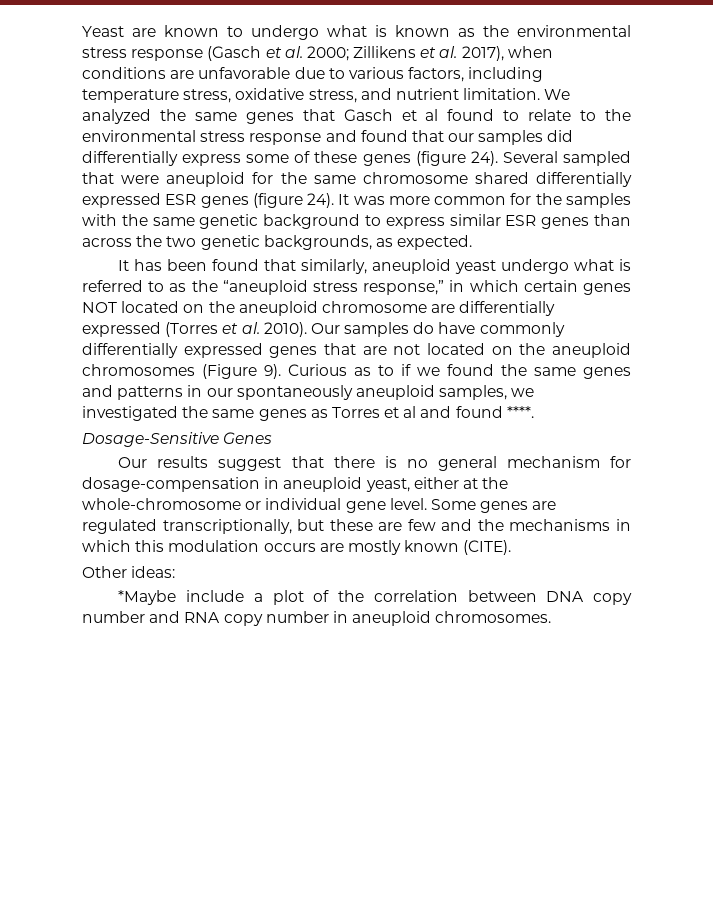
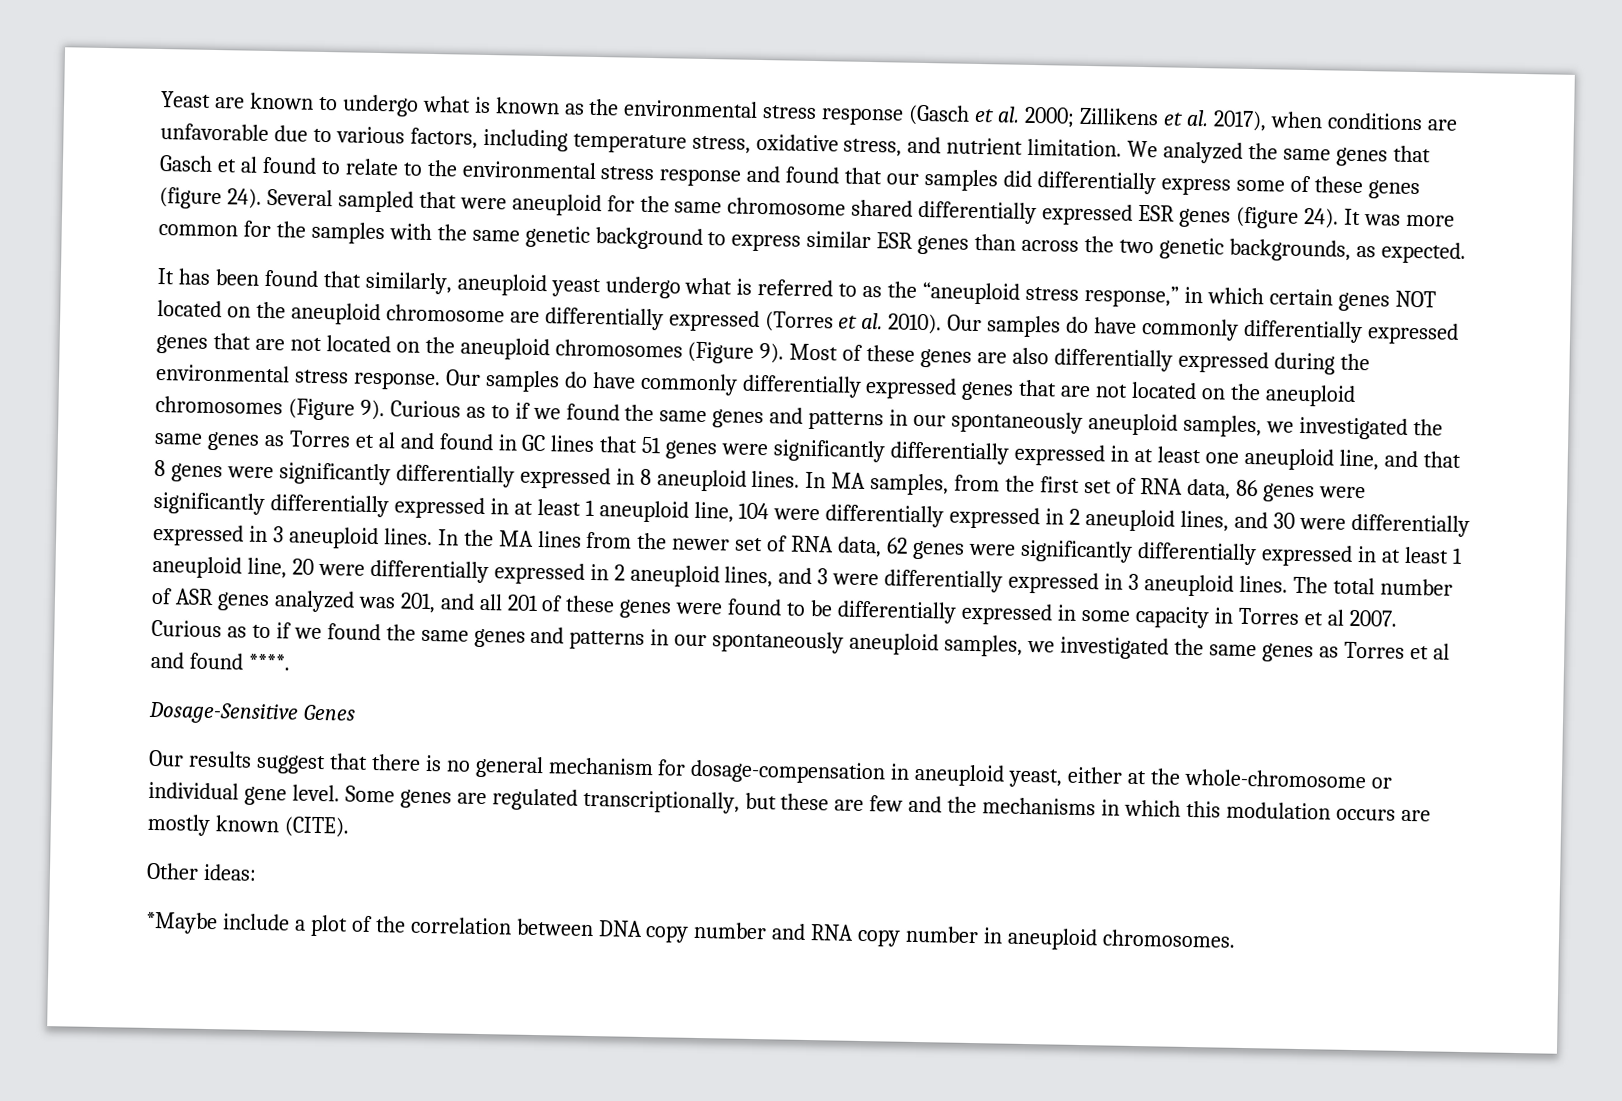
+ Most of these genes are also differentially expressed during the environmental stress response. Our samples do have commonly differentially expressed genes that are not located on the aneuploid chromosomes (Figure 9). Curious as to if we found the same genes and patterns in our spontaneously aneuploid samples, we investigated the same genes as Torres et al and found in GC lines that 51 genes were significantly differentially expressed in at least one aneuploid line, and that 8 genes were significantly differentially expressed in 8 aneuploid lines. In MA samples, from the first set of RNA data, 86 genes were significantly differentially expressed in at least 1 aneuploid line, 104 were differentially expressed in 2 aneuploid lines, and 30 were differentially expressed in 3 aneuploid lines. In the MA lines from the newer set of RNA data, 62 genes were significantly differentially expressed in at least 1 aneuploid line, 20 were differentially expressed in 2 aneuploid lines, and 3 were differentially expressed in 3 aneuploid lines. The total number of ASR genes analyzed was 201, and all 201 of these genes were found to be differentially expressed in some capacity in Torres et al 2007.

